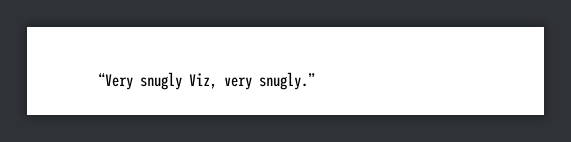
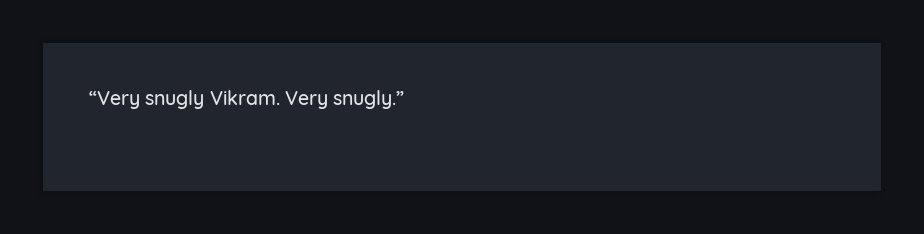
- “Very snugly Viz, very snugly.”
+ “Very snugly Vikram. Very snugly.”

